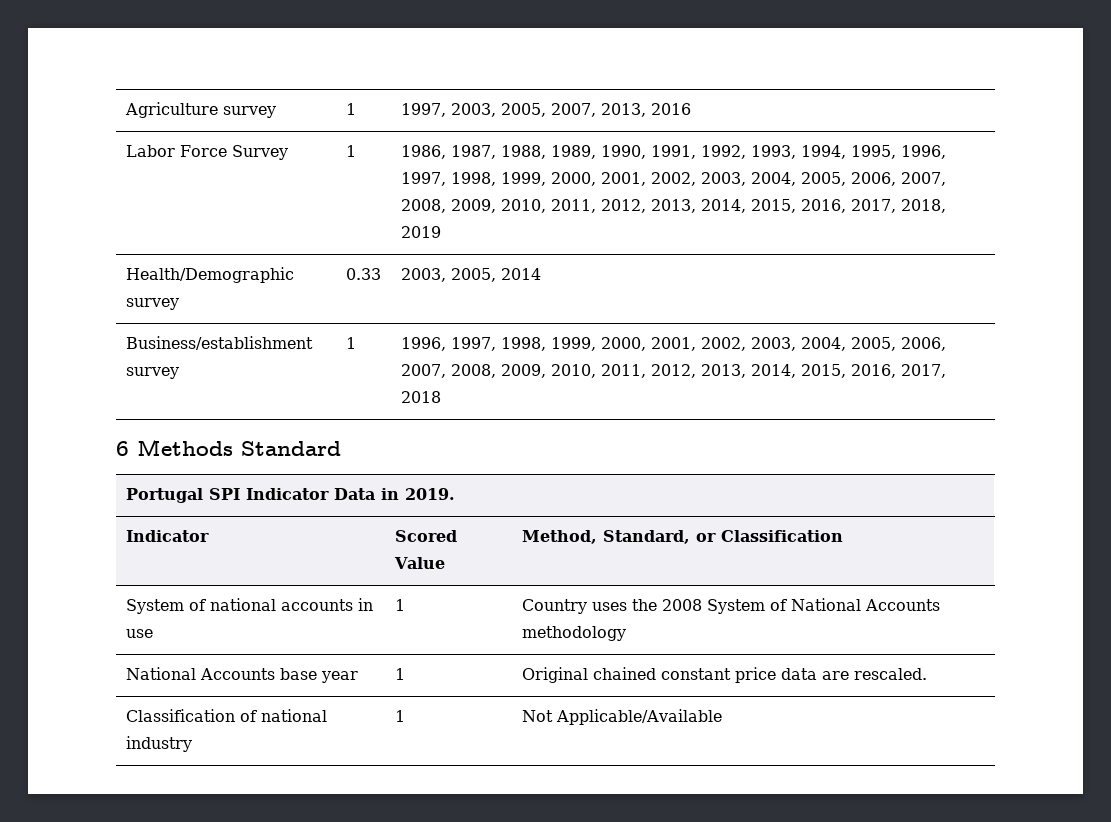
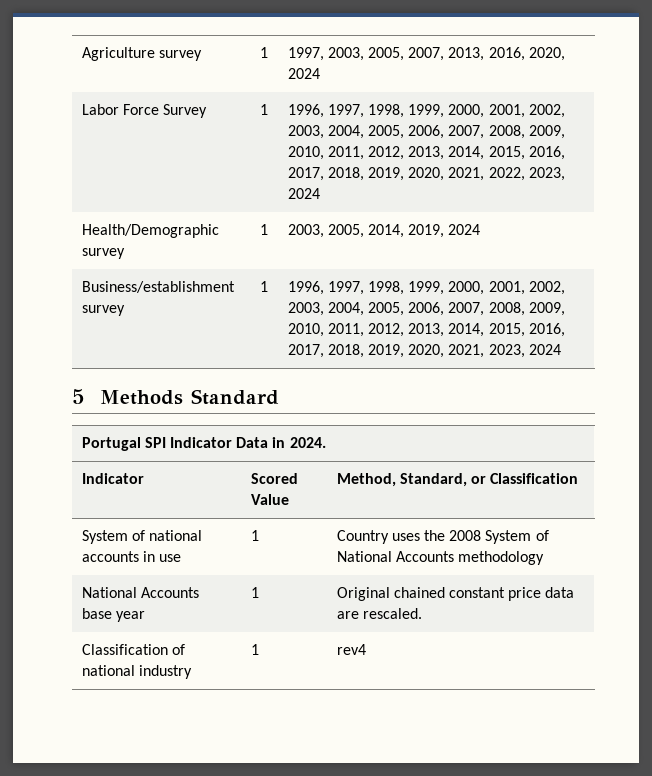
- Agriculture survey | 1 | 1997, 2003, 2005, 2007, 2013, 2016
+ Agriculture survey | 1 | 1997, 2003, 2005, 2007, 2013, 2016, 2020, 2024
- Labor Force Survey | 1 | 1986, 1987, 1988, 1989, 1990, 1991, 1992, 1993, 1994, 1995, 1996, 1997, 1998, 1999, 2000, 2001, 2002, 2003, 2004, 2005, 2006, 2007, 2008, 2009, 2010, 2011, 2012, 2013, 2014, 2015, 2016, 2017, 2018, 2019
+ Labor Force Survey | 1 | 1996, 1997, 1998, 1999, 2000, 2001, 2002, 2003, 2004, 2005, 2006, 2007, 2008, 2009, 2010, 2011, 2012, 2013, 2014, 2015, 2016, 2017, 2018, 2019, 2020, 2021, 2022, 2023, 2024
- Health/Demographic survey | 0.33 | 2003, 2005, 2014
+ Health/Demographic survey | 1 | 2003, 2005, 2014, 2019, 2024
- Business/establishment survey | 1 | 1996, 1997, 1998, 1999, 2000, 2001, 2002, 2003, 2004, 2005, 2006, 2007, 2008, 2009, 2010, 2011, 2012, 2013, 2014, 2015, 2016, 2017, 2018
- 6 Methods Standard
+ Business/establishment survey | 1 | 1996, 1997, 1998, 1999, 2000, 2001, 2002, 2003, 2004, 2005, 2006, 2007, 2008, 2009, 2010, 2011, 2012, 2013, 2014, 2015, 2016, 2017, 2018, 2019, 2020, 2021, 2023, 2024
+ 5 Methods Standard
- Portugal SPI Indicator Data in 2019.
+ Portugal SPI Indicator Data in 2024.
- Classification of national industry | 1 | Not Applicable/Available
+ Classification of national industry | 1 | rev4

